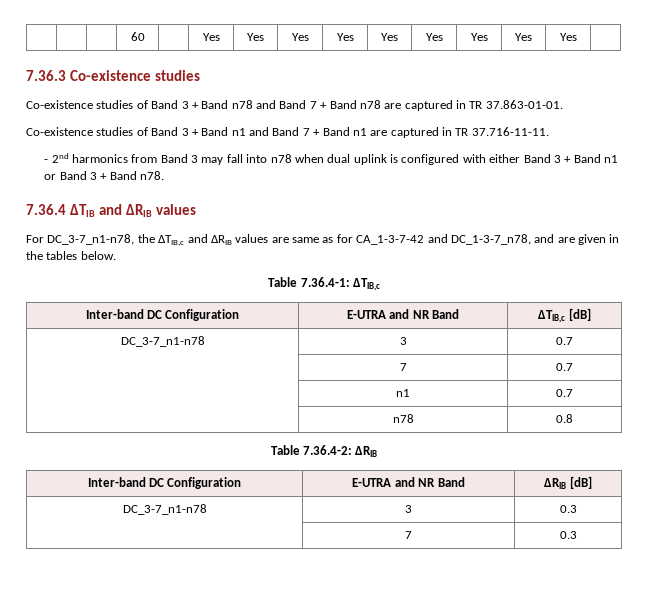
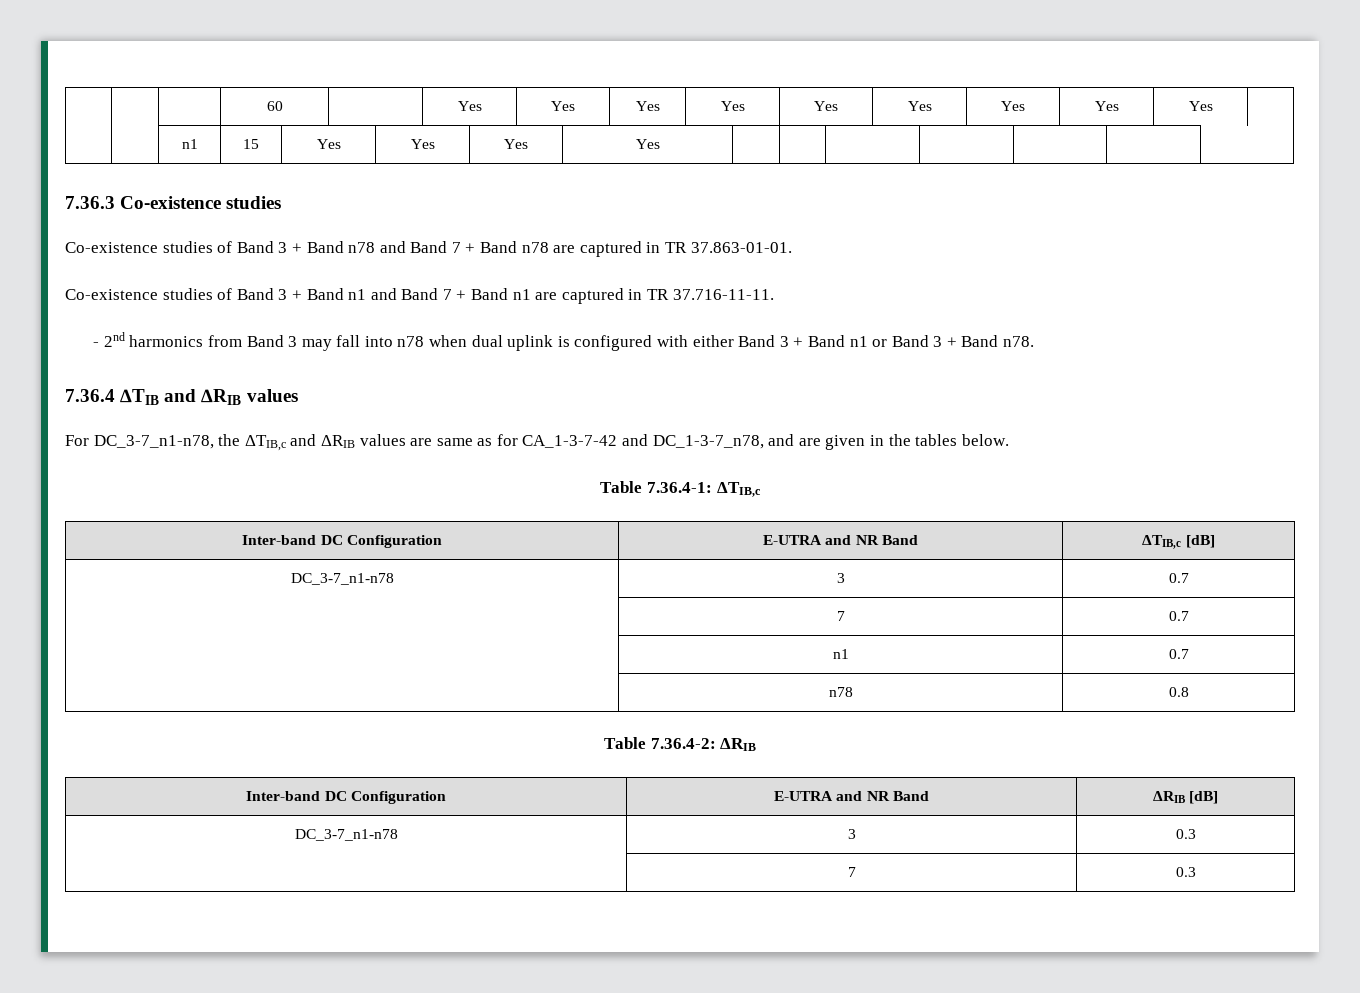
+ | | n1 | 15 | Yes | Yes | Yes | Yes | | | | | | |

